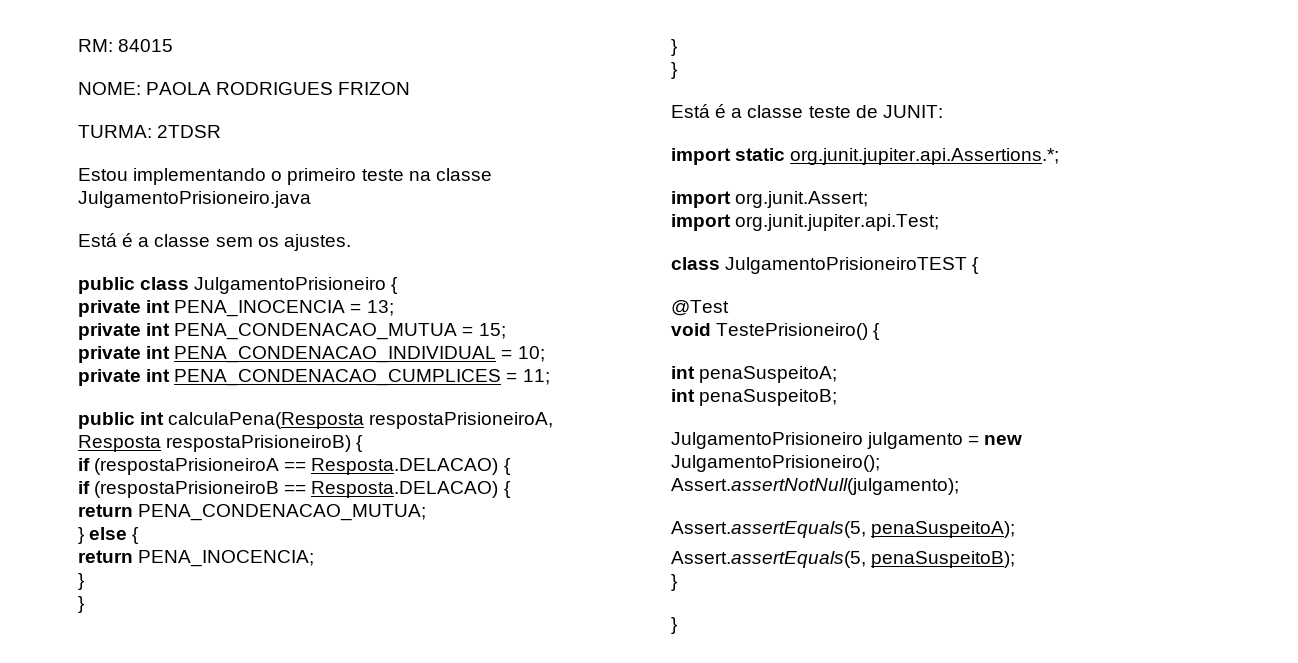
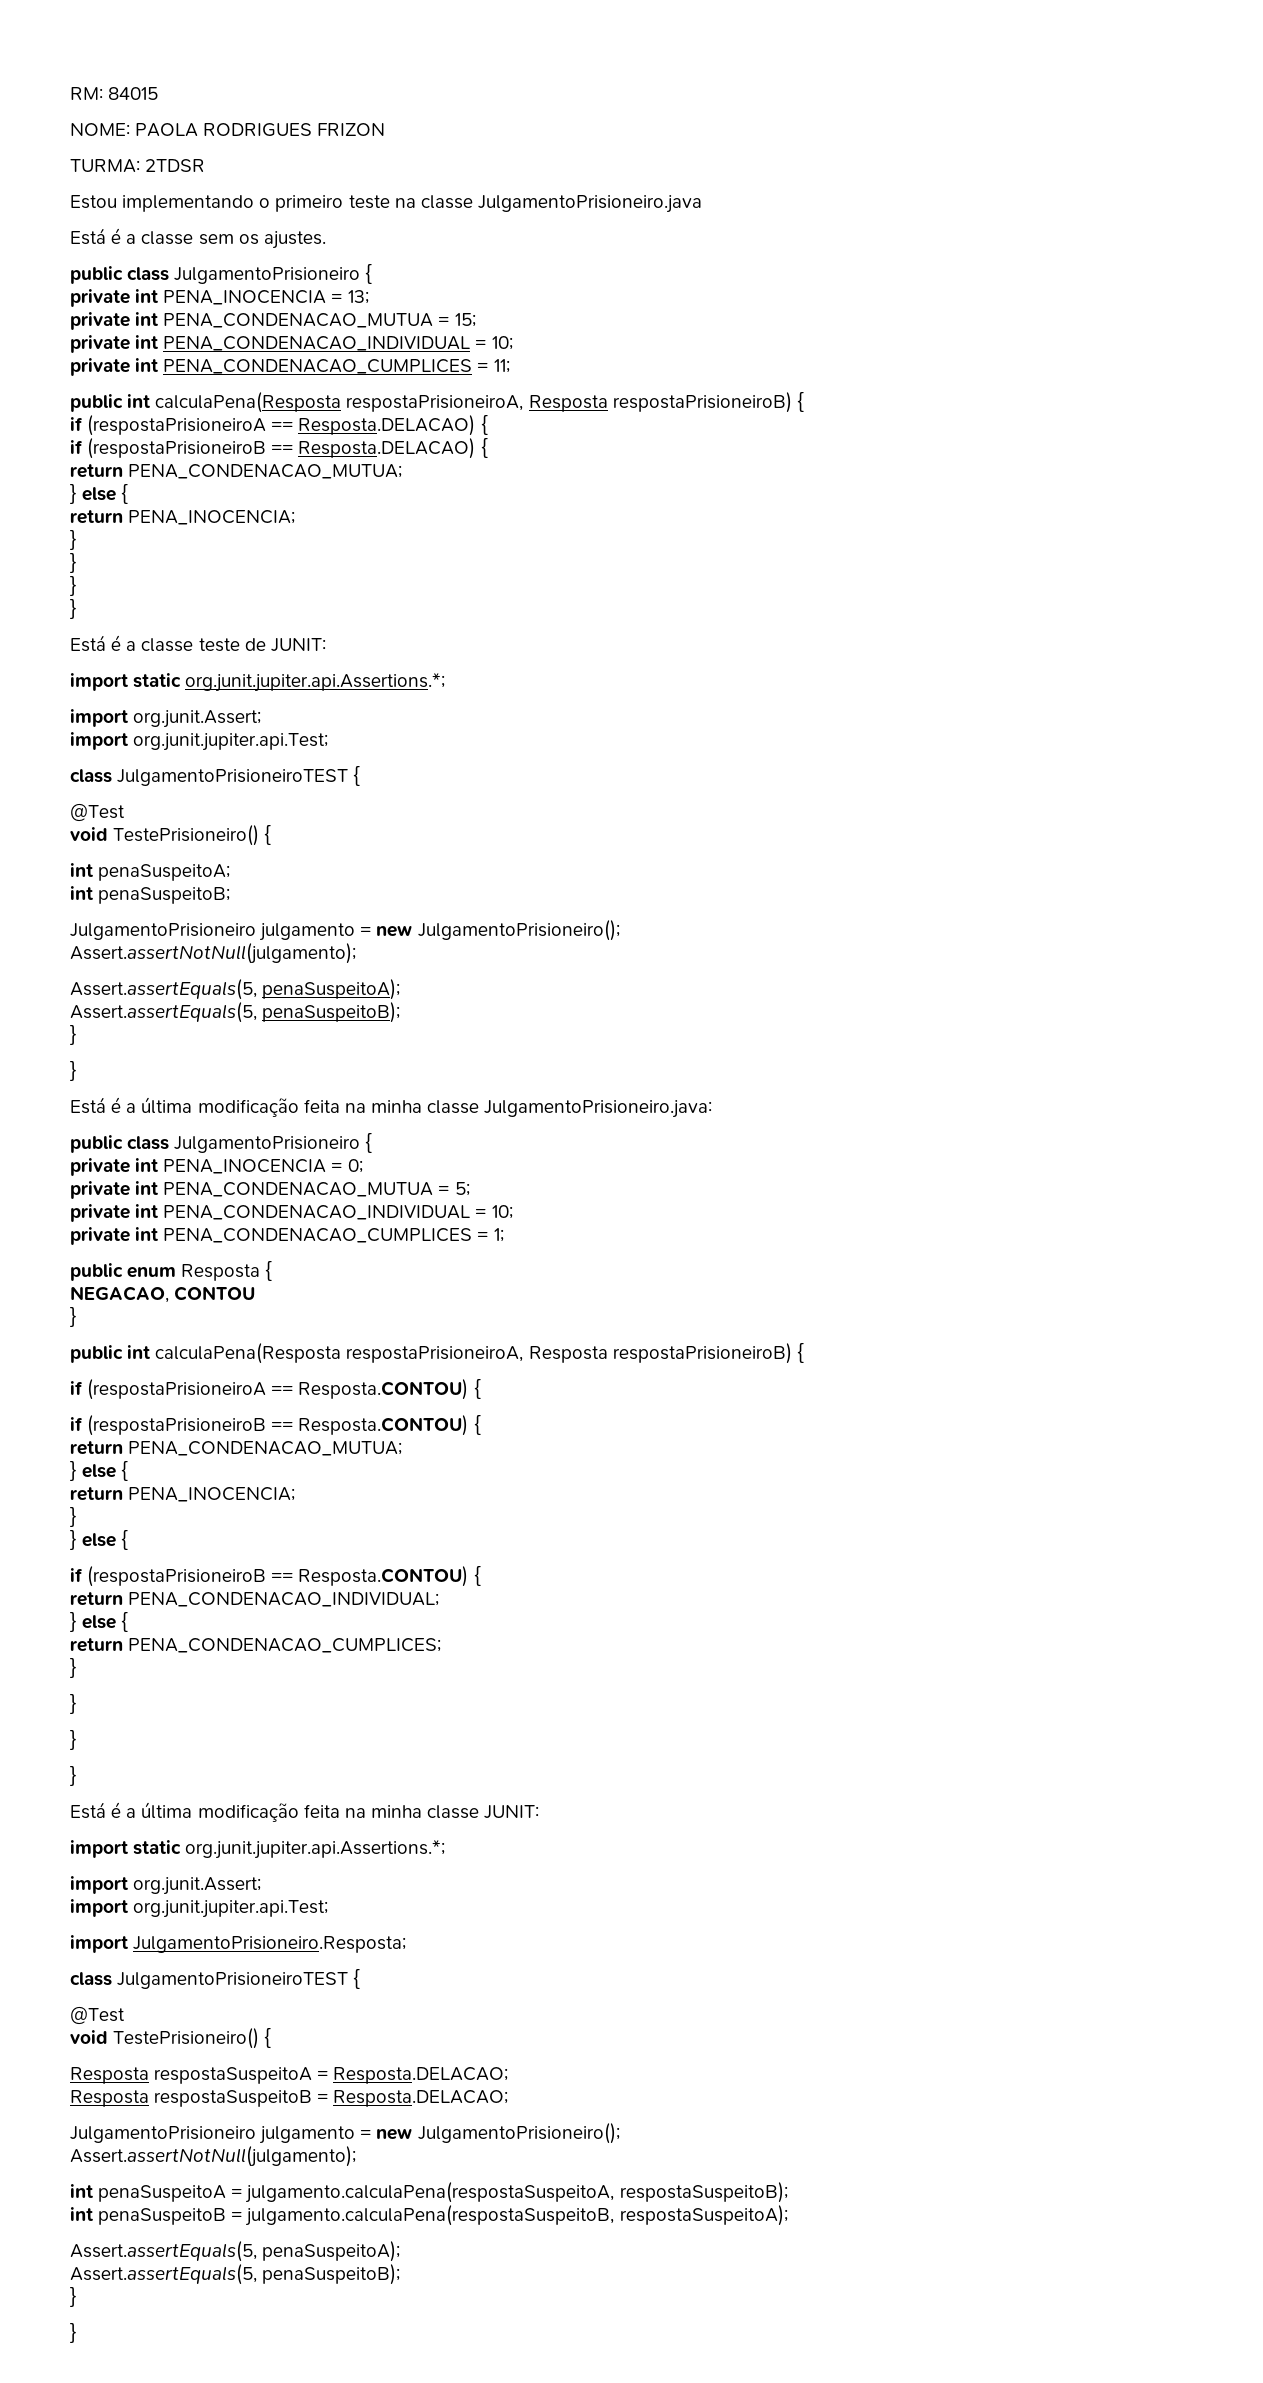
+ Está é a última modificação feita na minha classe JulgamentoPrisioneiro.java:
+ public class JulgamentoPrisioneiro {
+ private int PENA_INOCENCIA = 0;
+ private int PENA_CONDENACAO_MUTUA = 5;
+ private int PENA_CONDENACAO_INDIVIDUAL = 10;
+ private int PENA_CONDENACAO_CUMPLICES = 1;
+ public enum Resposta {
+ NEGACAO, CONTOU
+ }
+ public int calculaPena(Resposta respostaPrisioneiroA, Resposta respostaPrisioneiroB) {
+ if (respostaPrisioneiroA == Resposta.CONTOU) {
+ if (respostaPrisioneiroB == Resposta.CONTOU) {
+ return PENA_CONDENACAO_MUTUA;
+ } else {
+ return PENA_INOCENCIA;
+ }
+ } else {
+ if (respostaPrisioneiroB == Resposta.CONTOU) {
+ return PENA_CONDENACAO_INDIVIDUAL;
+ } else {
+ return PENA_CONDENACAO_CUMPLICES;
+ }
+ }
+ }
+ }
+ Está é a última modificação feita na minha classe JUNIT:
+ import static org.junit.jupiter.api.Assertions.*;
+ import org.junit.Assert;
+ import org.junit.jupiter.api.Test;
+ import JulgamentoPrisioneiro.Resposta;
+ class JulgamentoPrisioneiroTEST {
+ @Test
+ void TestePrisioneiro() {
+ Resposta respostaSuspeitoA = Resposta.DELACAO;
+ Resposta respostaSuspeitoB = Resposta.DELACAO;
+ JulgamentoPrisioneiro julgamento = new JulgamentoPrisioneiro();
+ Assert.assertNotNull(julgamento);
+ int penaSuspeitoA = julgamento.calculaPena(respostaSuspeitoA, respostaSuspeitoB);
+ int penaSuspeitoB = julgamento.calculaPena(respostaSuspeitoB, respostaSuspeitoA);
+ Assert.assertEquals(5, penaSuspeitoA);
+ Assert.assertEquals(5, penaSuspeitoB);
+ }
+ }

